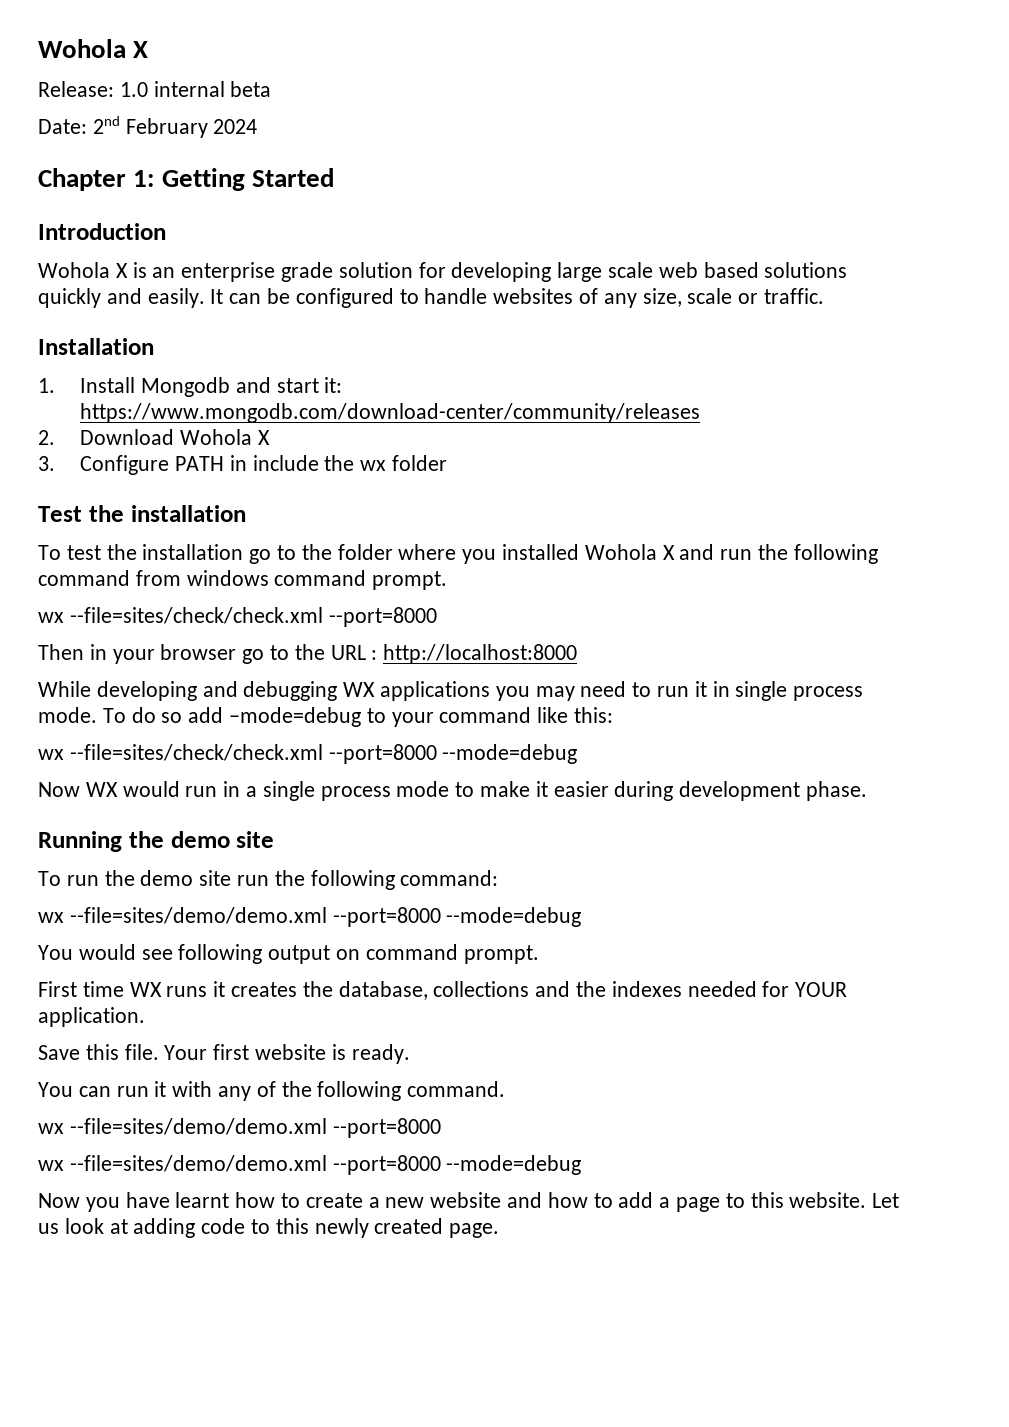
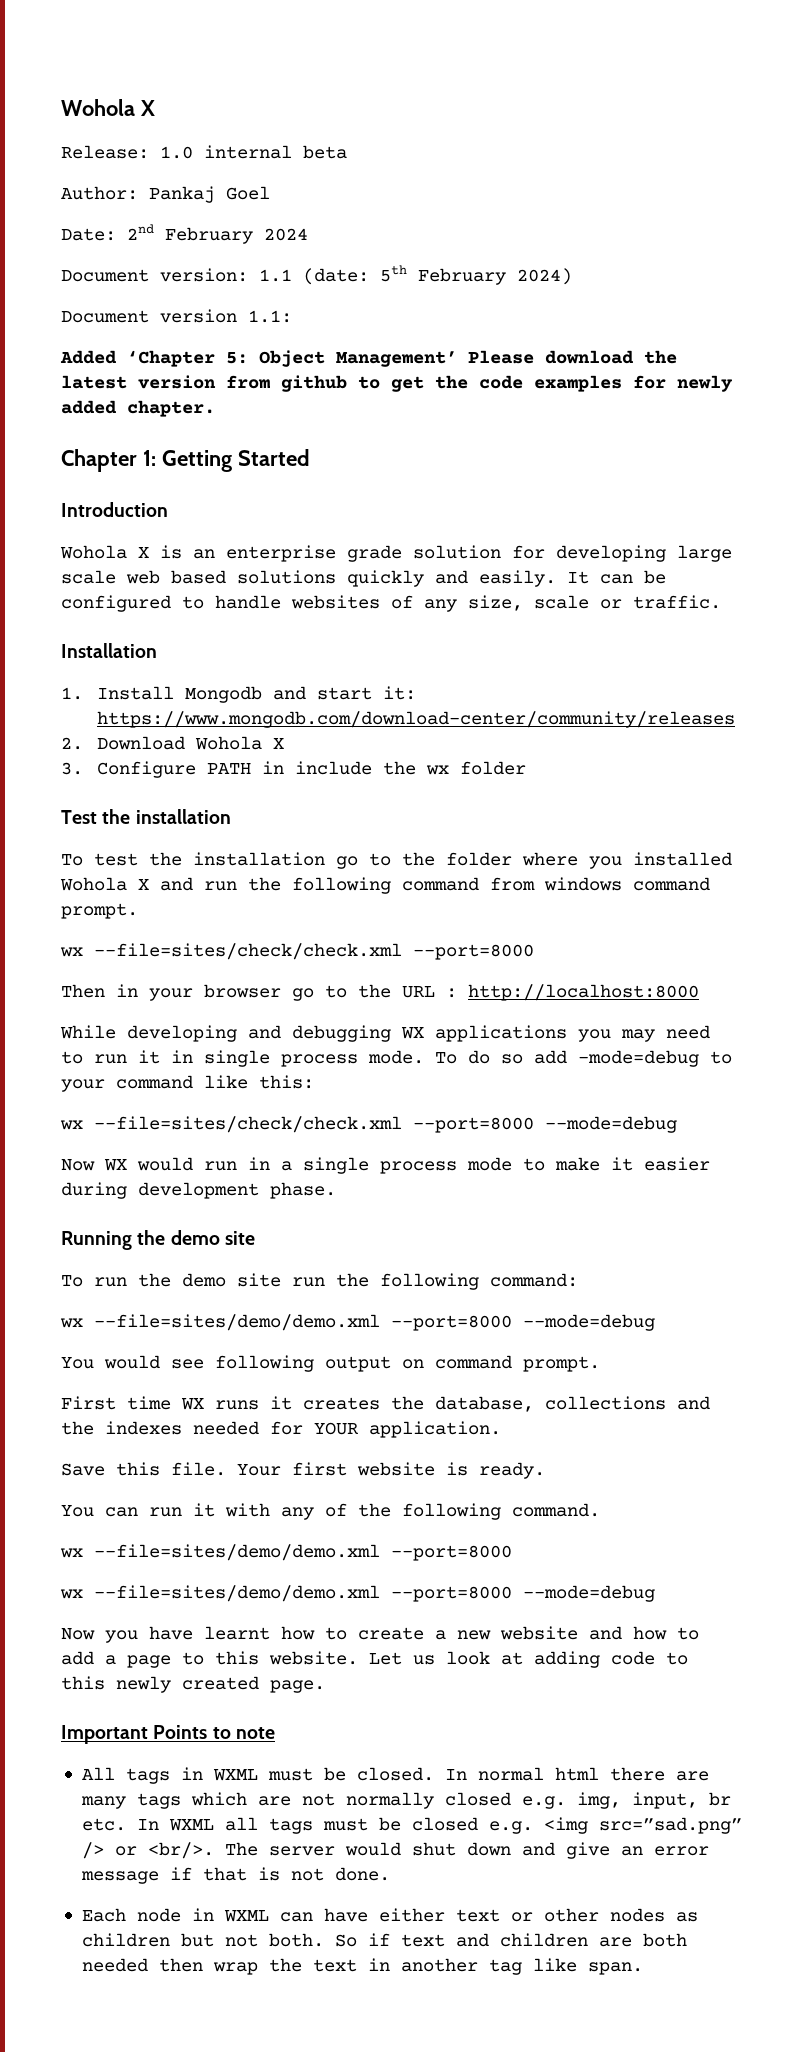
+ Author: Pankaj Goel
+ Document version: 1.1 (date: 5th February 2024)
+ Document version 1.1:
+ Added ‘Chapter 5: Object Management’ Please download the latest version from github to get the code examples for newly added chapter.
+ Important Points to note
+ All tags in WXML must be closed. In normal html there are many tags which are not normally closed e.g. img, input, br etc. In WXML all tags must be closed e.g. <img src=”sad.png” /> or <br/>. The server would shut down and give an error message if that is not done.
+ Each node in WXML can have either text or other nodes as children but not both. So if text and children are both needed then wrap the text in another tag like span.

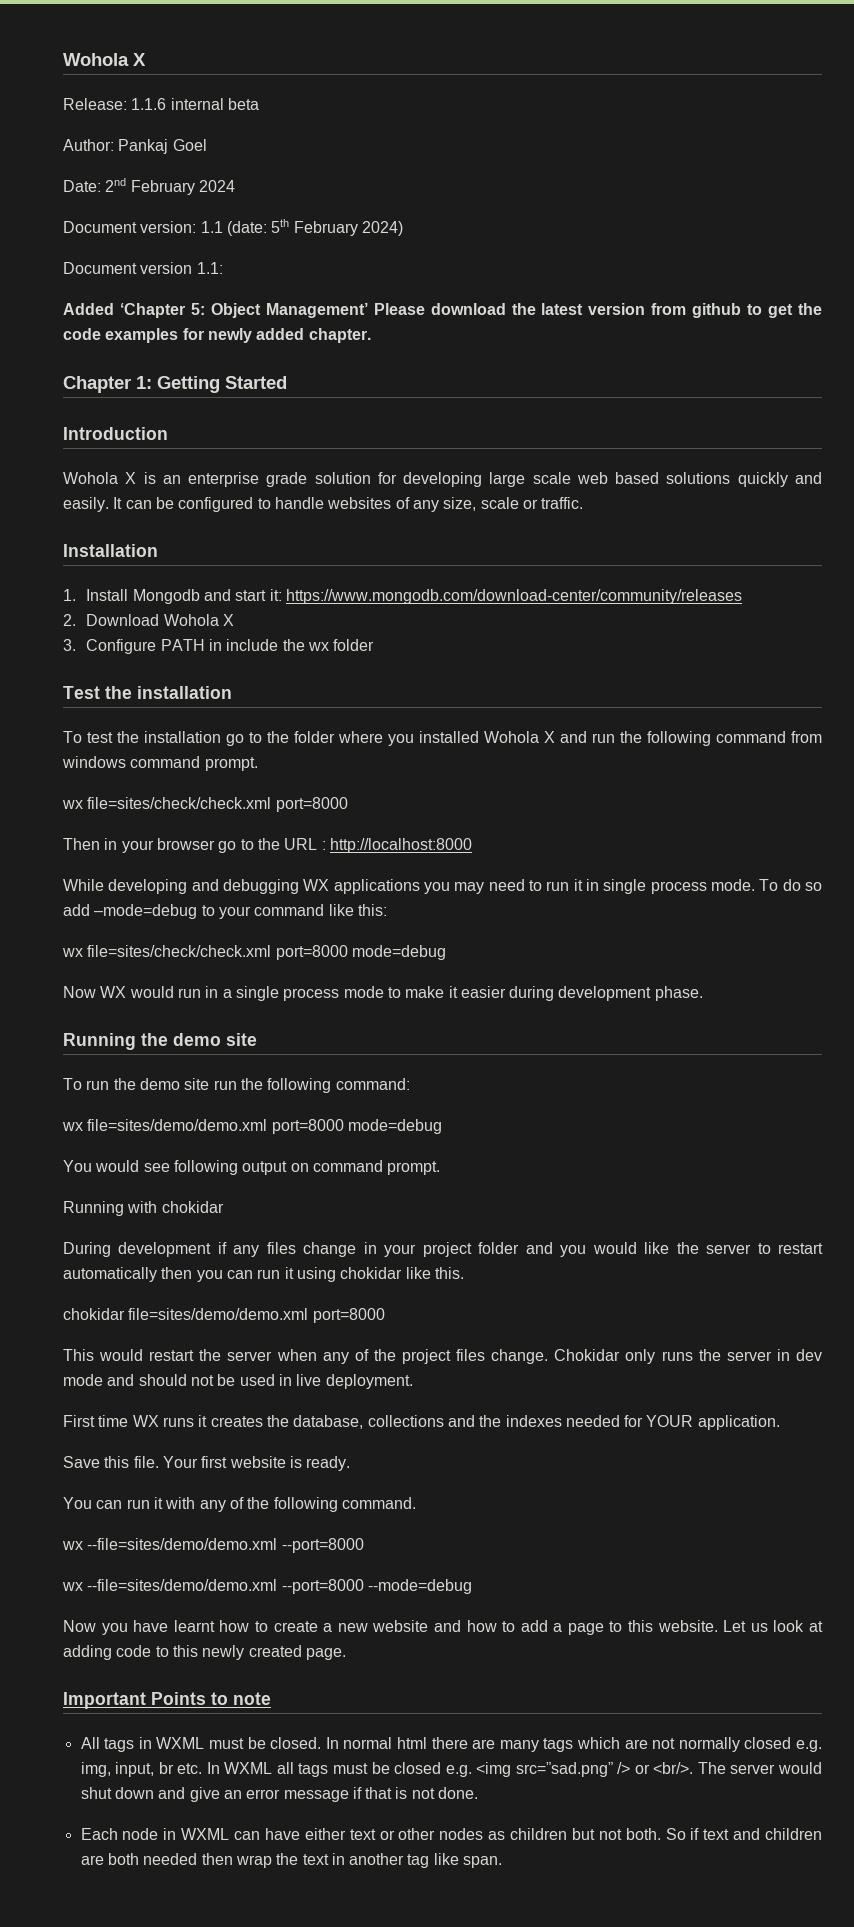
- Release: 1.0 internal beta
+ Release: 1.1.6 internal beta
  To test the installation go to the folder where you installed Wohola X and run the following command from windows command prompt.
- wx --file=sites/check/check.xml --port=8000
+ wx file=sites/check/check.xml port=8000
- wx --file=sites/check/check.xml --port=8000 --mode=debug
+ wx file=sites/check/check.xml port=8000 mode=debug
  To run the demo site run the following command:
- wx --file=sites/demo/demo.xml --port=8000 --mode=debug
+ wx file=sites/demo/demo.xml port=8000 mode=debug
+ Running with chokidar
+ During development if any files change in your project folder and you would like the server to restart automatically then you can run it using chokidar like this.
+ chokidar file=sites/demo/demo.xml port=8000
+ This would restart the server when any of the project files change. Chokidar only runs the server in dev mode and should not be used in live deployment.

